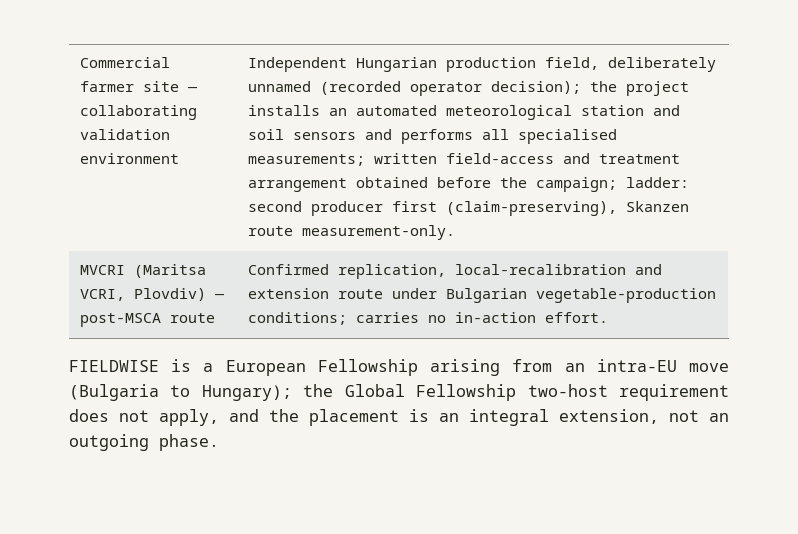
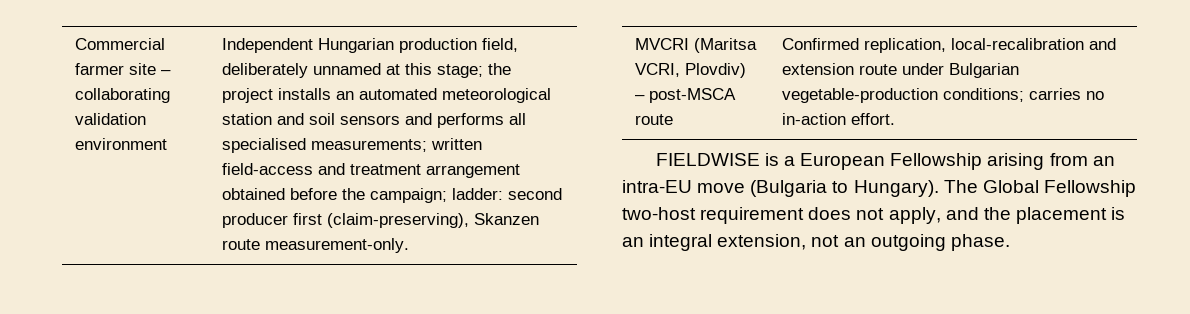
- Commercial farmer site — collaborating validation environment
+ Commercial farmer site – collaborating validation environment
- Independent Hungarian production field, deliberately unnamed (recorded operator decision); the project installs an automated meteorological station and soil sensors and performs all specialised measurements; written field-access and treatment arrangement obtained before the campaign; ladder: second producer first (claim-preserving), Skanzen route measurement-only.
+ Independent Hungarian production field, deliberately unnamed at this stage; the project installs an automated meteorological station and soil sensors and performs all specialised measurements; written field-access and treatment arrangement obtained before the campaign; ladder: second producer first (claim-preserving), Skanzen route measurement-only.
- MVCRI (Maritsa VCRI, Plovdiv) — post-MSCA route | Confirmed replication, local-recalibration and extension route under Bulgarian vegetable-production conditions; carries no in-action effort.
+ MVCRI (Maritsa VCRI, Plovdiv) – post-MSCA route | Confirmed replication, local-recalibration and extension route under Bulgarian vegetable-production conditions; carries no in-action effort.
- FIELDWISE is a European Fellowship arising from an intra-EU move (Bulgaria to Hungary); the Global Fellowship two-host requirement does not apply, and the placement is an integral extension, not an outgoing phase.
+ FIELDWISE is a European Fellowship arising from an intra-EU move (Bulgaria to Hungary). The Global Fellowship two-host requirement does not apply, and the placement is an integral extension, not an outgoing phase.

